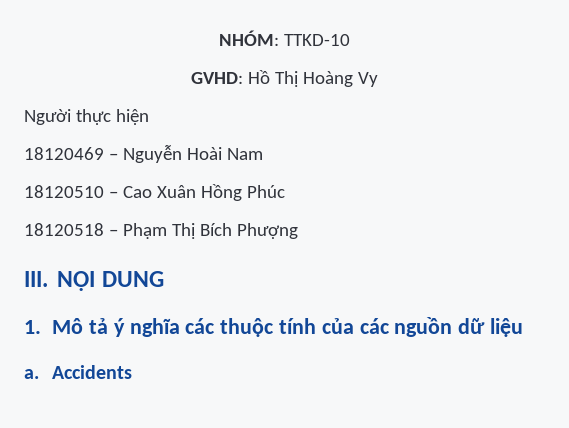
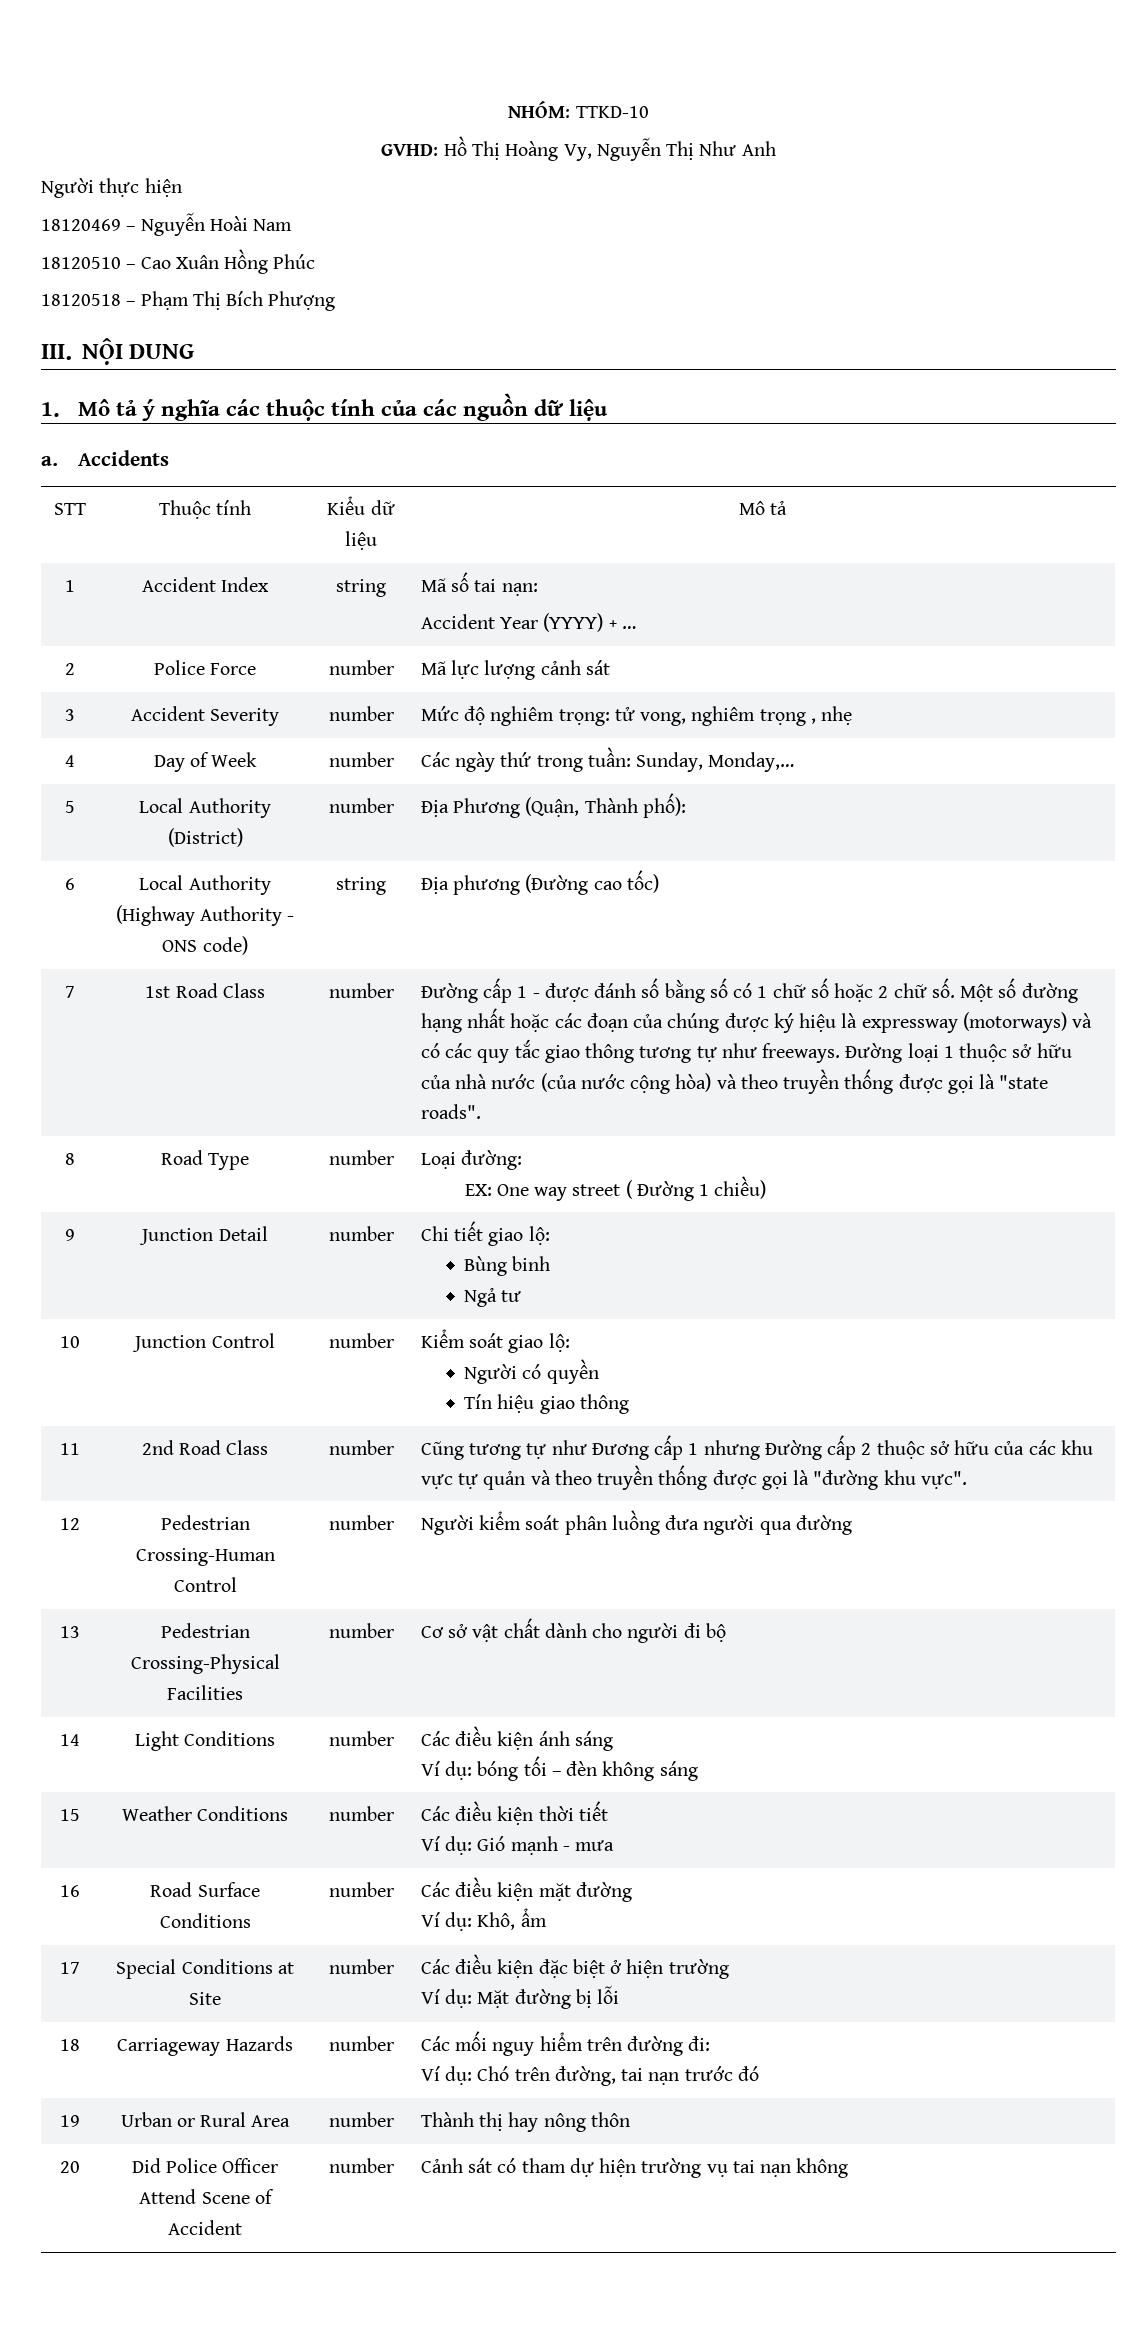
- GVHD: Hồ Thị Hoàng Vy
+ GVHD: Hồ Thị Hoàng Vy, Nguyễn Thị Như Anh
+ STT | Thuộc tính | Kiểu dữ liệu | Mô tả
+ 1 | Accident Index | string | Mã số tai nạn:
+ Accident Year (YYYY) + …
+ 2 | Police Force | number | Mã lực lượng cảnh sát
+ 3 | Accident Severity | number | Mức độ nghiêm trọng: tử vong, nghiêm trọng , nhẹ
+ 4 | Day of Week | number | Các ngày thứ trong tuần: Sunday, Monday,…
+ 5 | Local Authority (District) | number | Địa Phương (Quận, Thành phố):
+ 6 | Local Authority (Highway Authority - ONS code) | string | Địa phương (Đường cao tốc)
+ 7 | 1st Road Class | number | Đường cấp 1 - được đánh số bằng số có 1 chữ số hoặc 2 chữ số. Một số đường hạng nhất hoặc các đoạn của chúng được ký hiệu là expressway (motorways) và có các quy tắc giao thông tương tự như freeways. Đường loại 1 thuộc sở hữu của nhà nước (của nước cộng hòa) và theo truyền thống được gọi là "state roads".
+ 8 | Road Type | number | Loại đường:
+ EX: One way street ( Đường 1 chiều)
+ 9 | Junction Detail | number | Chi tiết giao lộ:
+ Bùng binh
+ Ngả tư
+ 10 | Junction Control | number | Kiểm soát giao lộ:
+ Người có quyền
+ Tín hiệu giao thông
+ 11 | 2nd Road Class | number | Cũng tương tự như Đương cấp 1 nhưng Đường cấp 2 thuộc sở hữu của các khu vực tự quản và theo truyền thống được gọi là "đường khu vực".
+ 12 | Pedestrian Crossing-Human Control | number | Người kiểm soát phân luồng đưa người qua đường
+ 13 | Pedestrian Crossing-Physical Facilities | number | Cơ sở vật chất dành cho người đi bộ
+ 14 | Light Conditions | number | Các điều kiện ánh sáng
+ Ví dụ: bóng tối – đèn không sáng
+ 15 | Weather Conditions | number | Các điều kiện thời tiết
+ Ví dụ: Gió mạnh - mưa
+ 16 | Road Surface Conditions | number | Các điều kiện mặt đường
+ Ví dụ: Khô, ẩm
+ 17 | Special Conditions at Site | number | Các điều kiện đặc biệt ở hiện trường
+ Ví dụ: Mặt đường bị lỗi
+ 18 | Carriageway Hazards | number | Các mối nguy hiểm trên đường đi:
+ Ví dụ: Chó trên đường, tai nạn trước đó
+ 19 | Urban or Rural Area | number | Thành thị hay nông thôn
+ 20 | Did Police Officer Attend Scene of Accident | number | Cảnh sát có tham dự hiện trường vụ tai nạn không

